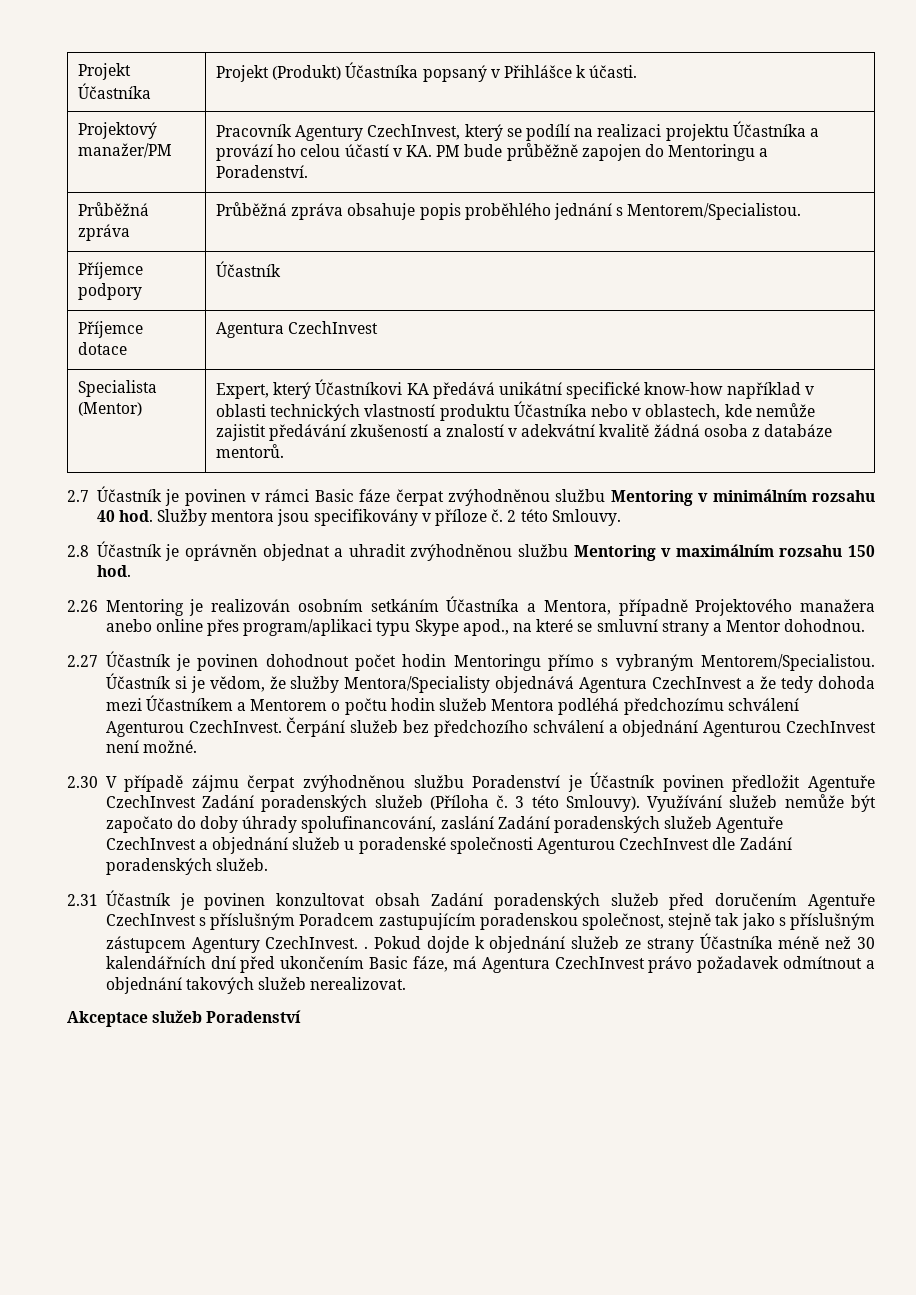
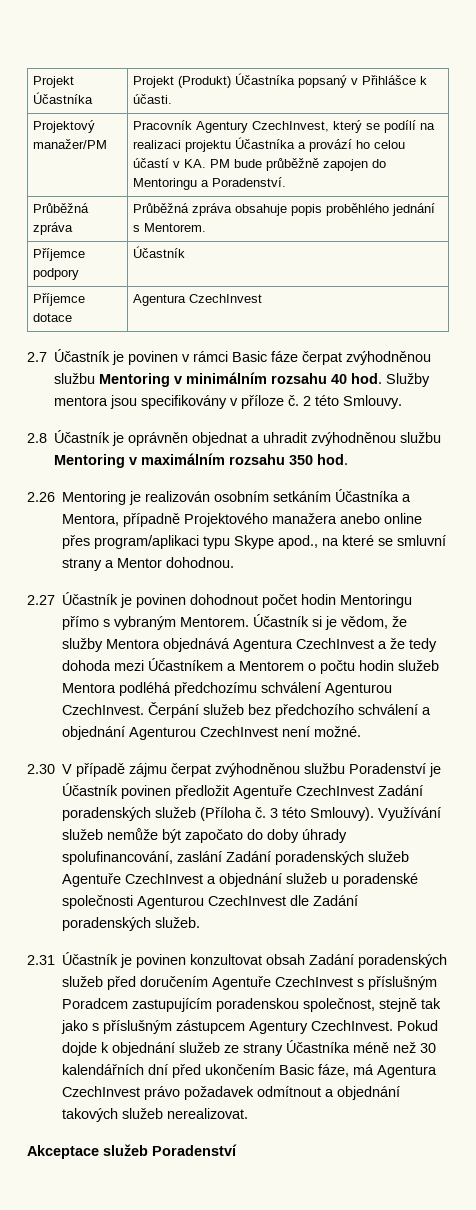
- Průběžná zpráva | Průběžná zpráva obsahuje popis proběhlého jednání s Mentorem/Specialistou.
+ Průběžná zpráva | Průběžná zpráva obsahuje popis proběhlého jednání s Mentorem.
- Specialista (Mentor) | Expert, který Účastníkovi KA předává unikátní specifické know-how například v oblasti technických vlastností produktu Účastníka nebo v oblastech, kde nemůže zajistit předávání zkušeností a znalostí v adekvátní kvalitě žádná osoba z databáze mentorů.
- 2.8 Účastník je oprávněn objednat a uhradit zvýhodněnou službu Mentoring v maximálním rozsahu 150 hod.
+ 2.8 Účastník je oprávněn objednat a uhradit zvýhodněnou službu Mentoring v maximálním rozsahu 350 hod.
- 2.27 Účastník je povinen dohodnout počet hodin Mentoringu přímo s vybraným Mentorem/Specialistou.
+ 2.27 Účastník je povinen dohodnout počet hodin Mentoringu přímo s vybraným Mentorem.
- Účastník si je vědom, že služby Mentora/Specialisty objednává Agentura CzechInvest a že tedy dohoda mezi Účastníkem a Mentorem o počtu hodin služeb Mentora podléhá předchozímu schválení Agenturou CzechInvest.
+ Účastník si je vědom, že služby Mentora objednává Agentura CzechInvest a že tedy dohoda mezi Účastníkem a Mentorem o počtu hodin služeb Mentora podléhá předchozímu schválení Agenturou CzechInvest.
- 2.31 Účastník je povinen konzultovat obsah Zadání poradenských služeb před doručením Agentuře CzechInvest s příslušným Poradcem zastupujícím poradenskou společnost, stejně tak jako s příslušným zástupcem Agentury CzechInvest. .
+ 2.31 Účastník je povinen konzultovat obsah Zadání poradenských služeb před doručením Agentuře CzechInvest s příslušným Poradcem zastupujícím poradenskou společnost, stejně tak jako s příslušným zástupcem Agentury CzechInvest.

